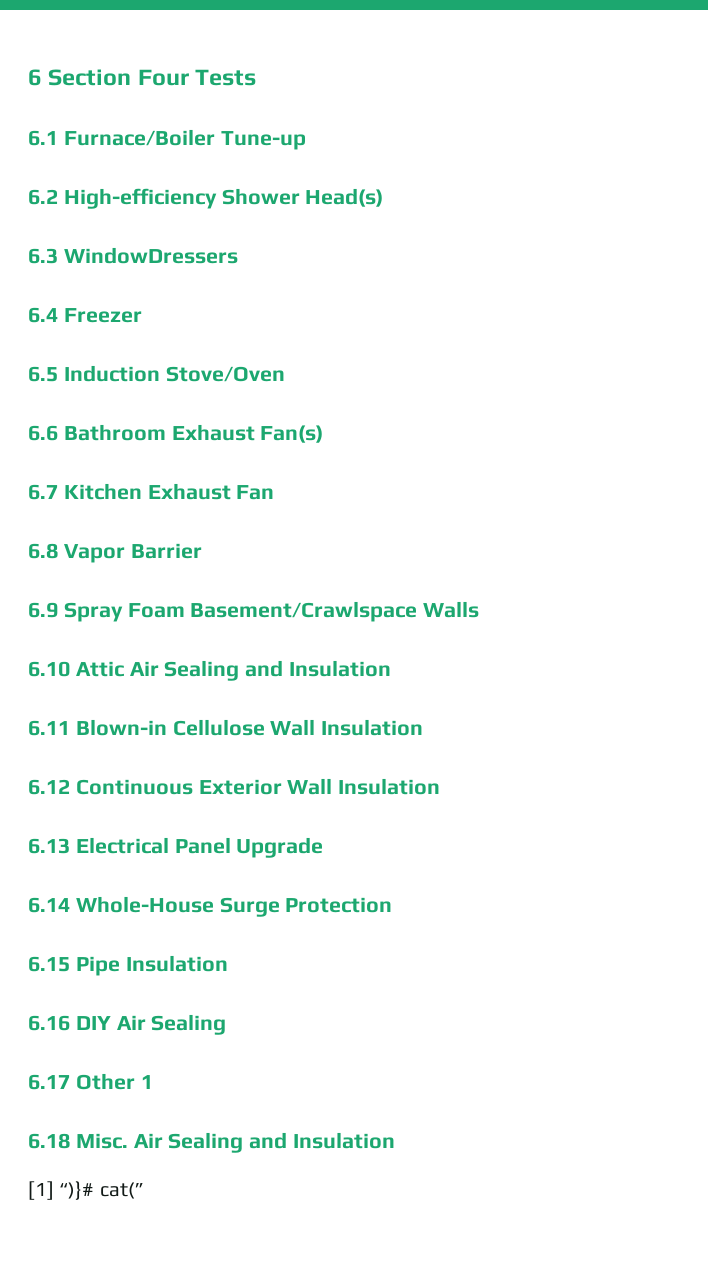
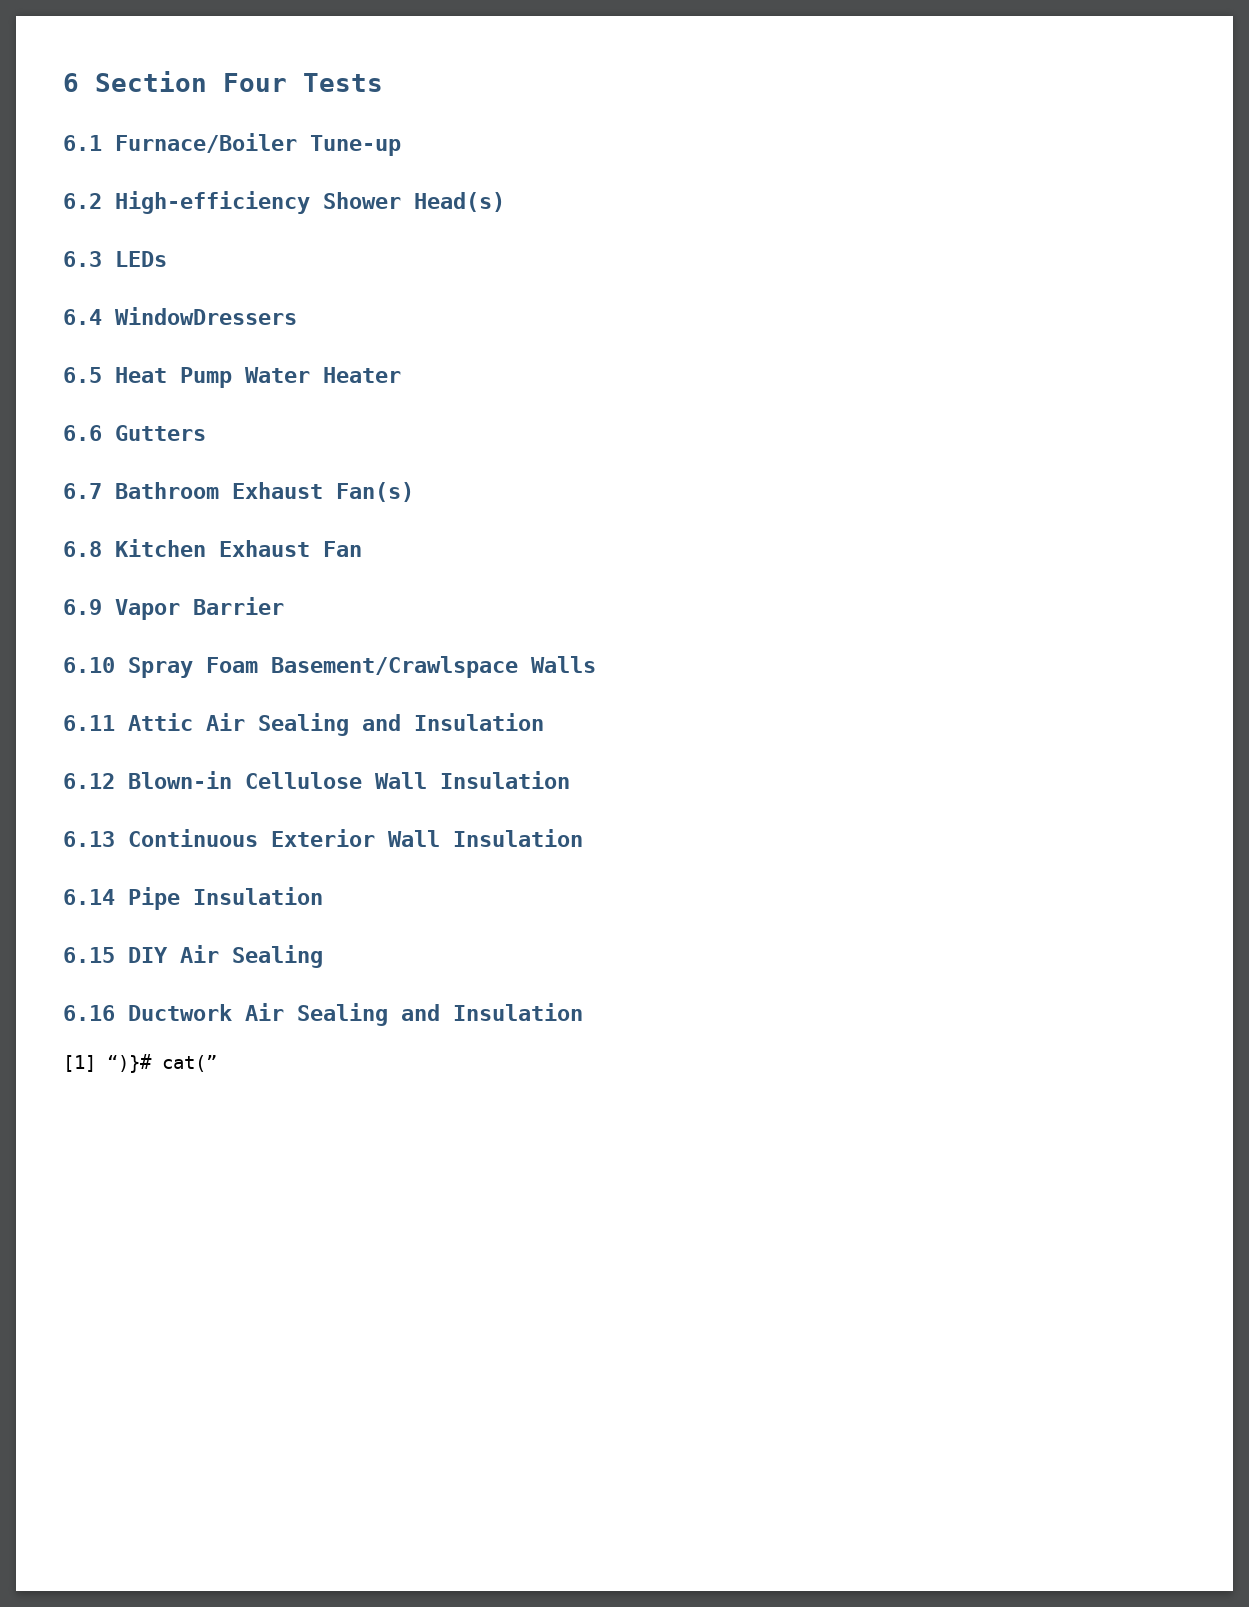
- 6.3 WindowDressers
+ 6.3 LEDs
+ 6.4 WindowDressers
- 6.4 Freezer
- 6.5 Induction Stove/Oven
+ 6.5 Heat Pump Water Heater
- 6.6 Bathroom Exhaust Fan(s)
+ 6.6 Gutters
+ 6.7 Bathroom Exhaust Fan(s)
- 6.7 Kitchen Exhaust Fan
+ 6.8 Kitchen Exhaust Fan
- 6.8 Vapor Barrier
+ 6.9 Vapor Barrier
- 6.9 Spray Foam Basement/Crawlspace Walls
+ 6.10 Spray Foam Basement/Crawlspace Walls
- 6.10 Attic Air Sealing and Insulation
+ 6.11 Attic Air Sealing and Insulation
- 6.11 Blown-in Cellulose Wall Insulation
+ 6.12 Blown-in Cellulose Wall Insulation
- 6.12 Continuous Exterior Wall Insulation
+ 6.13 Continuous Exterior Wall Insulation
- 6.13 Electrical Panel Upgrade
- 6.14 Whole-House Surge Protection
- 6.15 Pipe Insulation
+ 6.14 Pipe Insulation
- 6.16 DIY Air Sealing
+ 6.15 DIY Air Sealing
- 6.17 Other 1
- 6.18 Misc. Air Sealing and Insulation
+ 6.16 Ductwork Air Sealing and Insulation

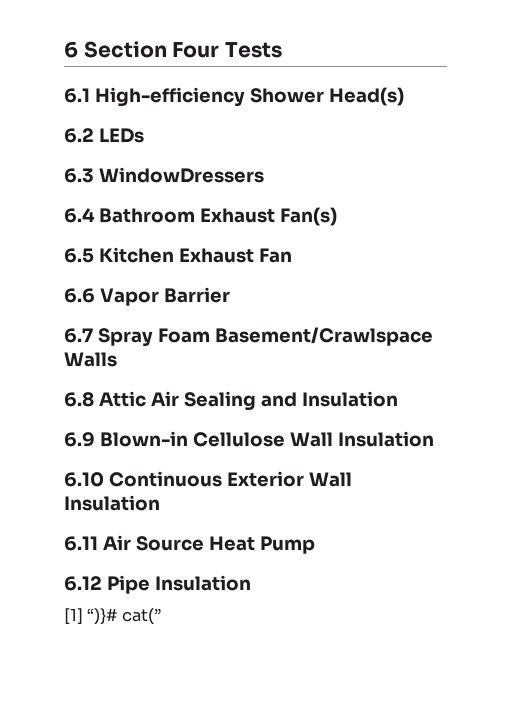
- 6.1 Furnace/Boiler Tune-up
- 6.2 High-efficiency Shower Head(s)
+ 6.1 High-efficiency Shower Head(s)
- 6.3 LEDs
+ 6.2 LEDs
- 6.4 WindowDressers
+ 6.3 WindowDressers
- 6.5 Heat Pump Water Heater
- 6.6 Gutters
- 6.7 Bathroom Exhaust Fan(s)
+ 6.4 Bathroom Exhaust Fan(s)
- 6.8 Kitchen Exhaust Fan
+ 6.5 Kitchen Exhaust Fan
- 6.9 Vapor Barrier
+ 6.6 Vapor Barrier
- 6.10 Spray Foam Basement/Crawlspace Walls
+ 6.7 Spray Foam Basement/Crawlspace Walls
- 6.11 Attic Air Sealing and Insulation
+ 6.8 Attic Air Sealing and Insulation
- 6.12 Blown-in Cellulose Wall Insulation
+ 6.9 Blown-in Cellulose Wall Insulation
- 6.13 Continuous Exterior Wall Insulation
+ 6.10 Continuous Exterior Wall Insulation
- 6.14 Pipe Insulation
- 6.15 DIY Air Sealing
- 6.16 Ductwork Air Sealing and Insulation
+ 6.11 Air Source Heat Pump
+ 6.12 Pipe Insulation

